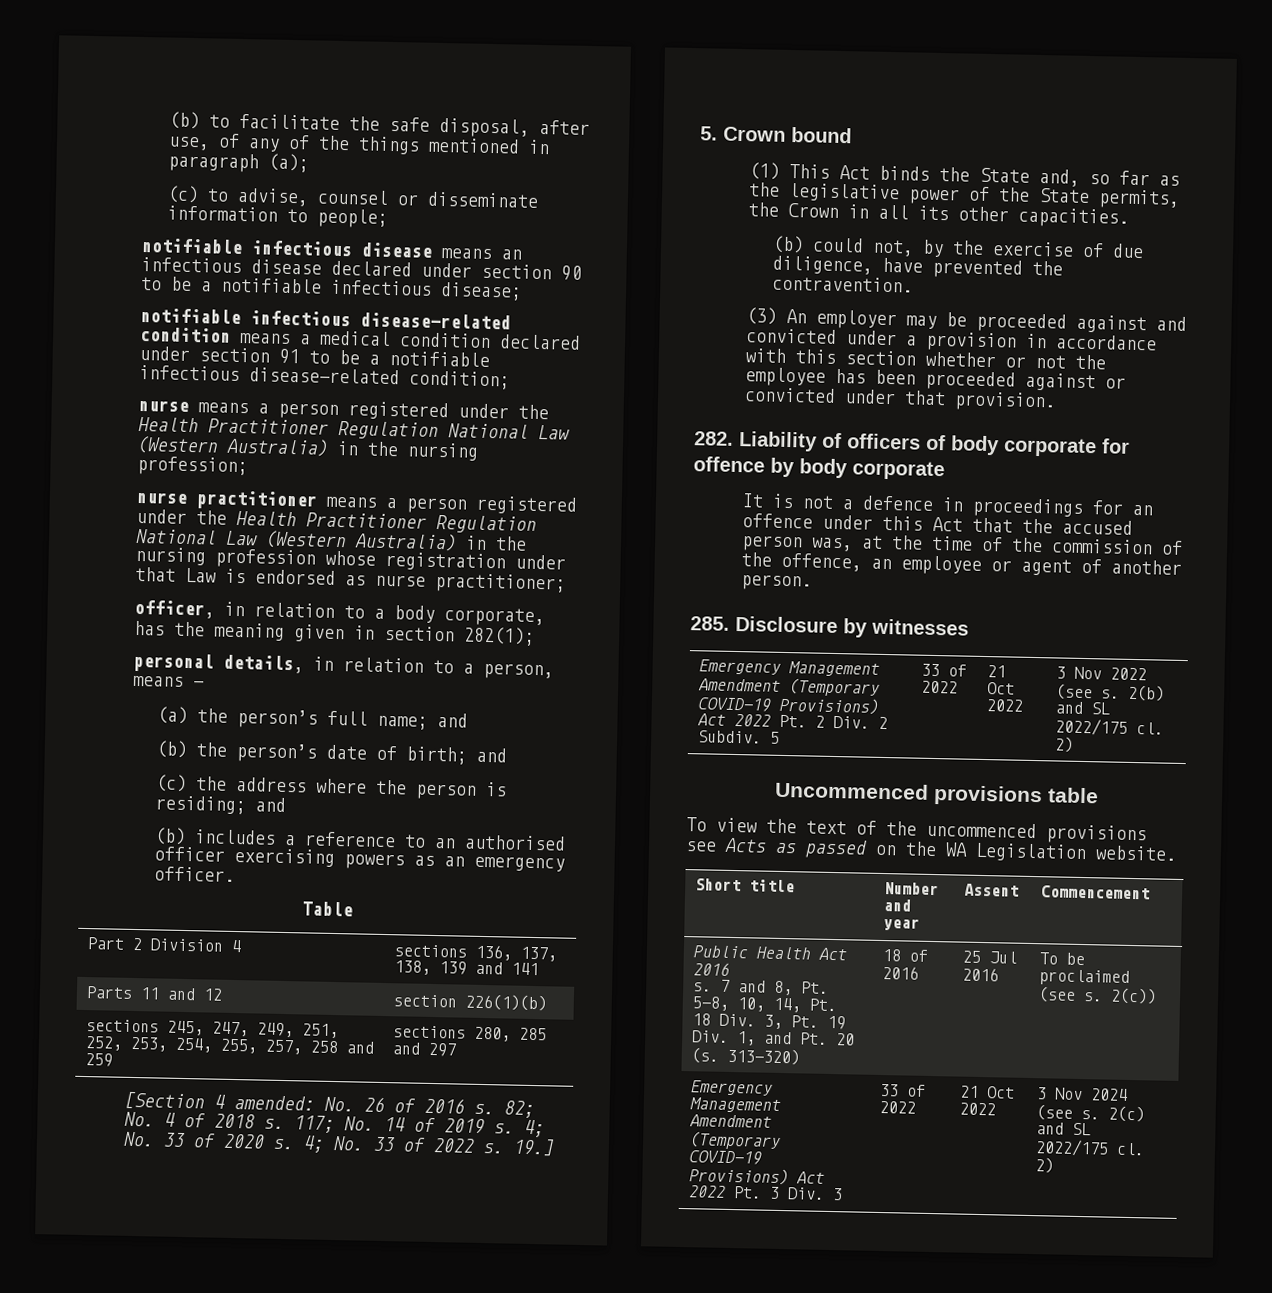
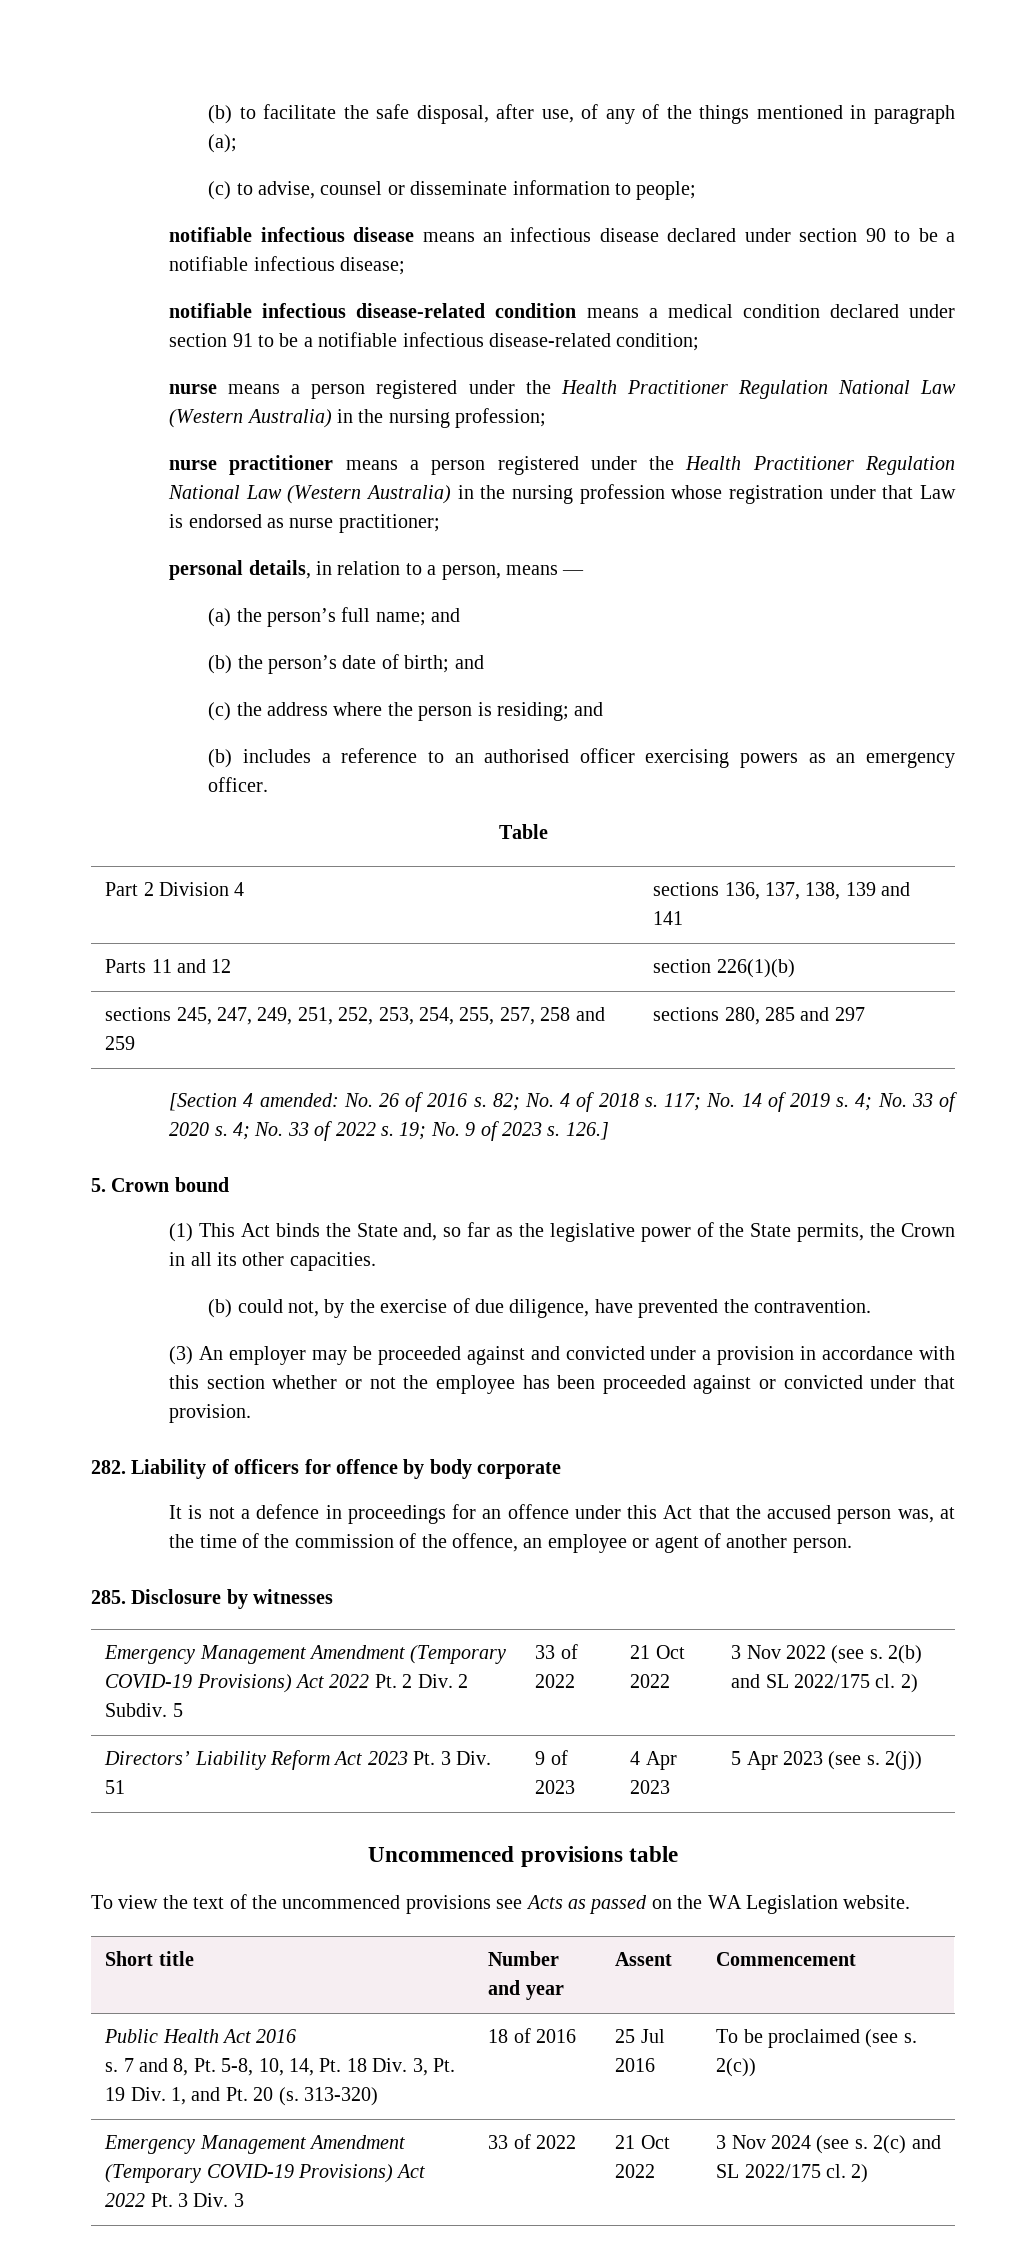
- officer, in relation to a body corporate, has the meaning given in section 282(1);
- 19.]
+ 19; No. 9 of 2023 s. 126.]
- 282. Liability of officers of body corporate for offence by body corporate
+ 282. Liability of officers for offence by body corporate
+ Directors’ Liability Reform Act 2023 Pt. 3 Div. 51 | 9 of 2023 | 4 Apr 2023 | 5 Apr 2023 (see s. 2(j))

